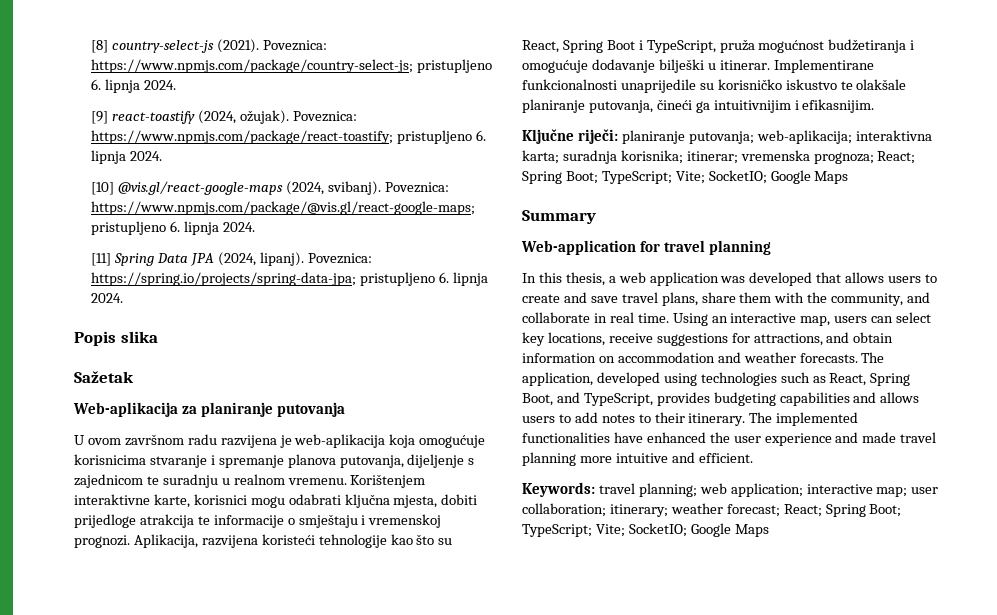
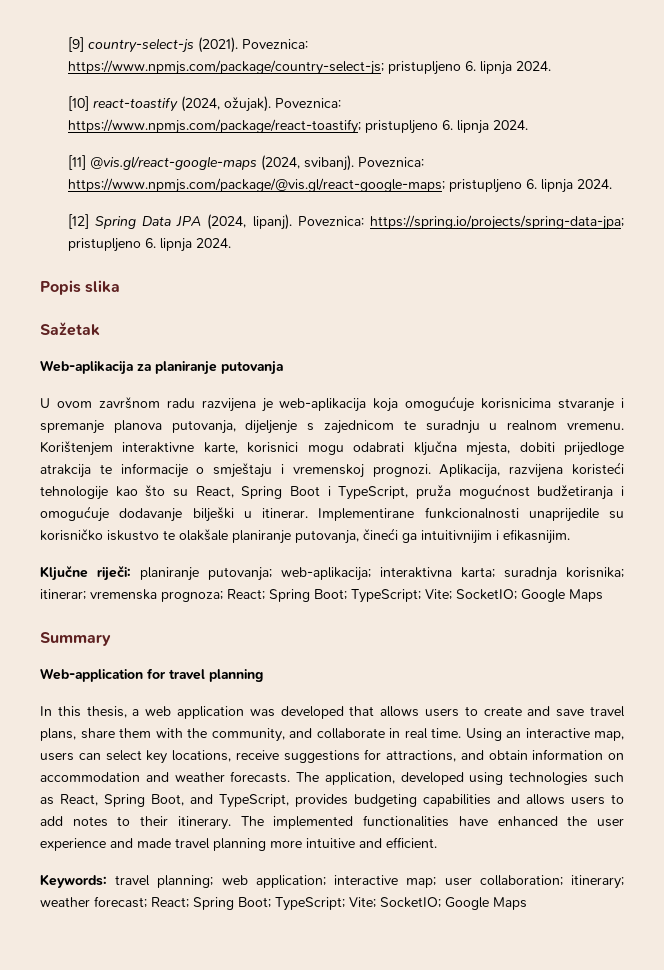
- [8] country-select-js (2021).
+ [9] country-select-js (2021).
- [9] react-toastify (2024, ožujak).
+ [10] react-toastify (2024, ožujak).
- [10] @vis.gl/react-google-maps (2024, svibanj).
+ [11] @vis.gl/react-google-maps (2024, svibanj).
- [11] Spring Data JPA (2024, lipanj).
+ [12] Spring Data JPA (2024, lipanj).

